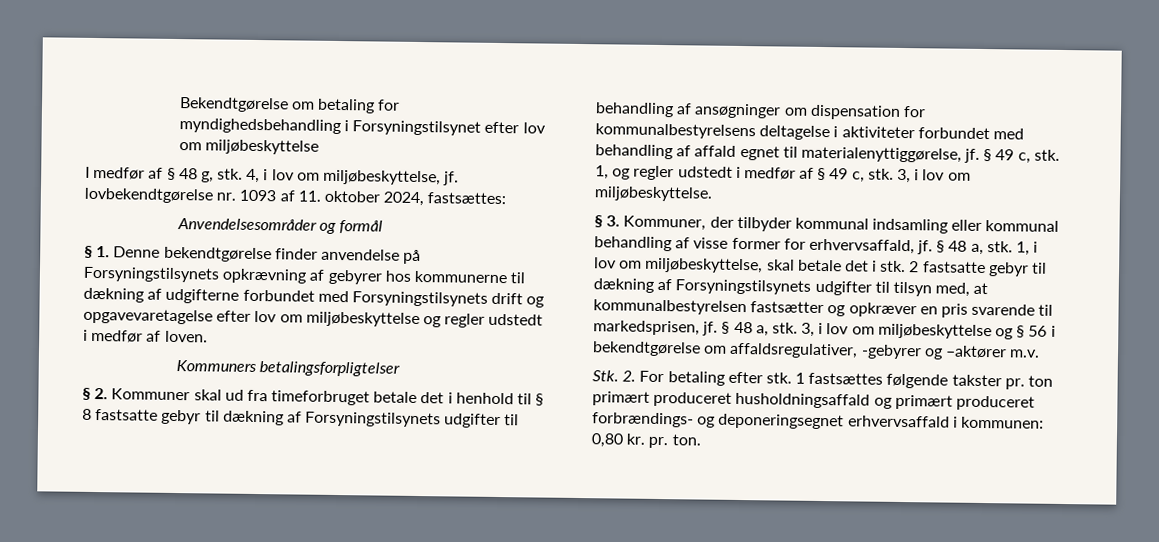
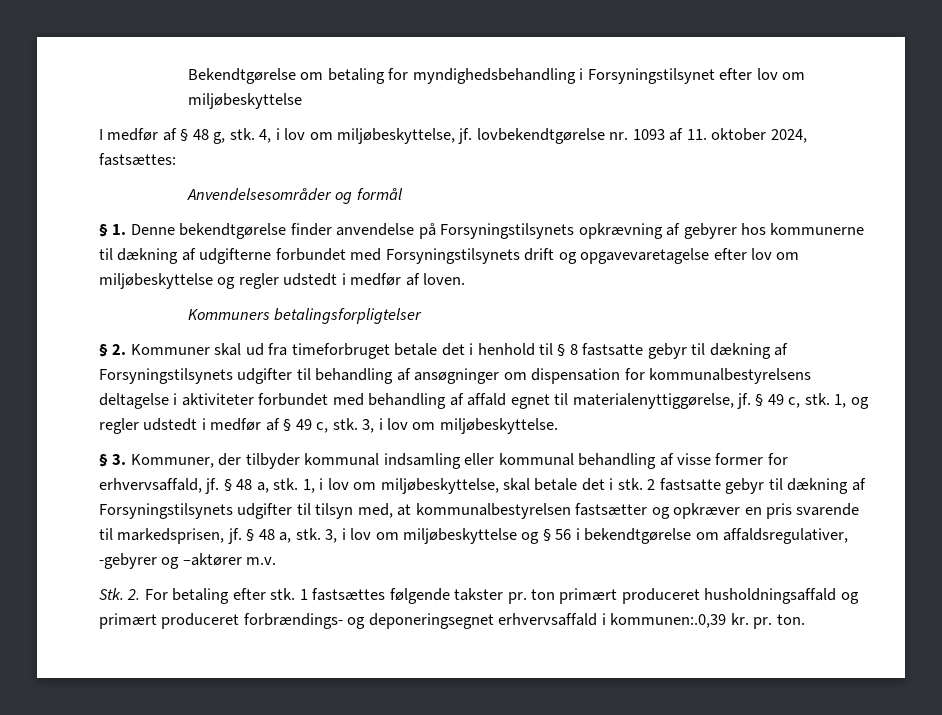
- 1 fastsættes følgende takster pr. ton primært produceret husholdningsaffald og primært produceret forbrændings- og deponeringsegnet erhvervsaffald i kommunen: 0,80 kr. pr. ton.
+ 1 fastsættes følgende takster pr. ton primært produceret husholdningsaffald og primært produceret forbrændings- og deponeringsegnet erhvervsaffald i kommunen:.0,39 kr. pr. ton.

